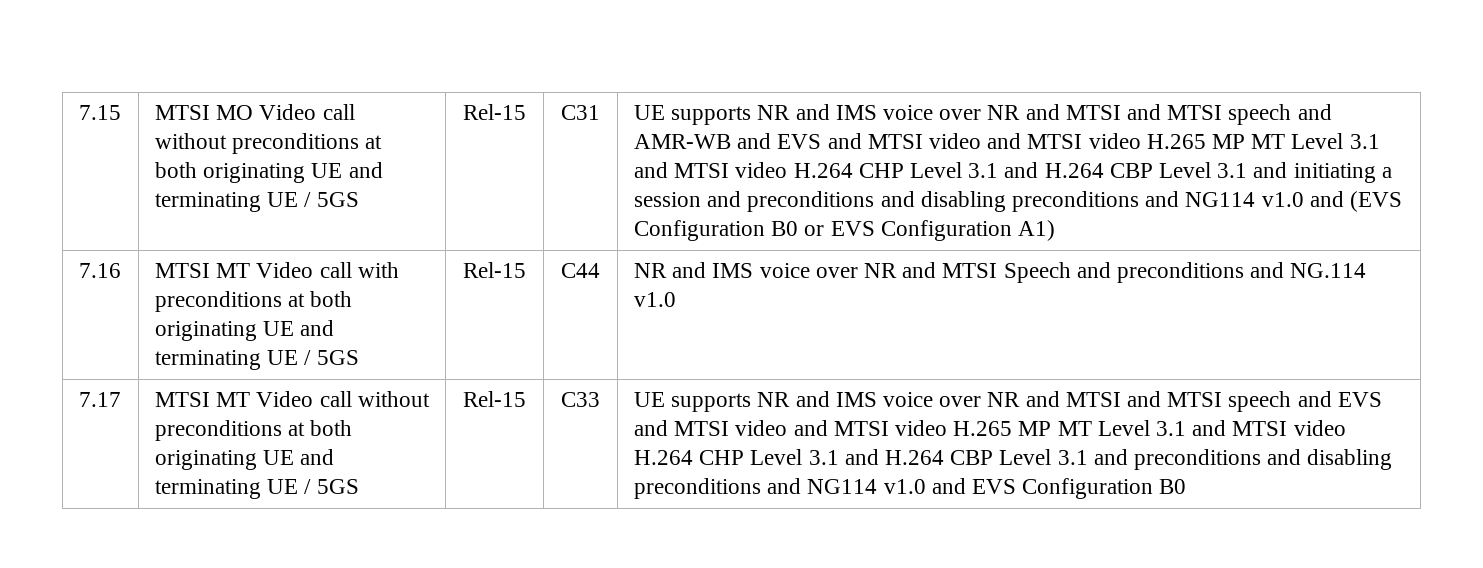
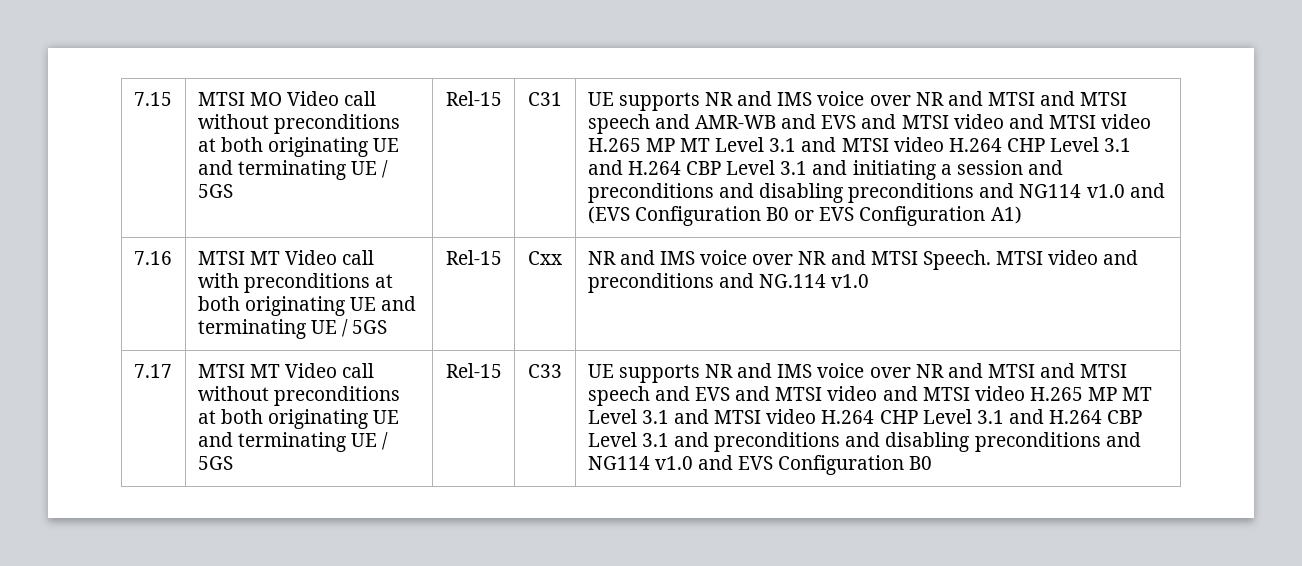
- 7.16 | MTSI MT Video call with preconditions at both originating UE and terminating UE / 5GS | Rel-15 | C44 | NR and IMS voice over NR and MTSI Speech and preconditions and NG.114 v1.0
+ 7.16 | MTSI MT Video call with preconditions at both originating UE and terminating UE / 5GS | Rel-15 | Cxx | NR and IMS voice over NR and MTSI Speech. MTSI video and preconditions and NG.114 v1.0

